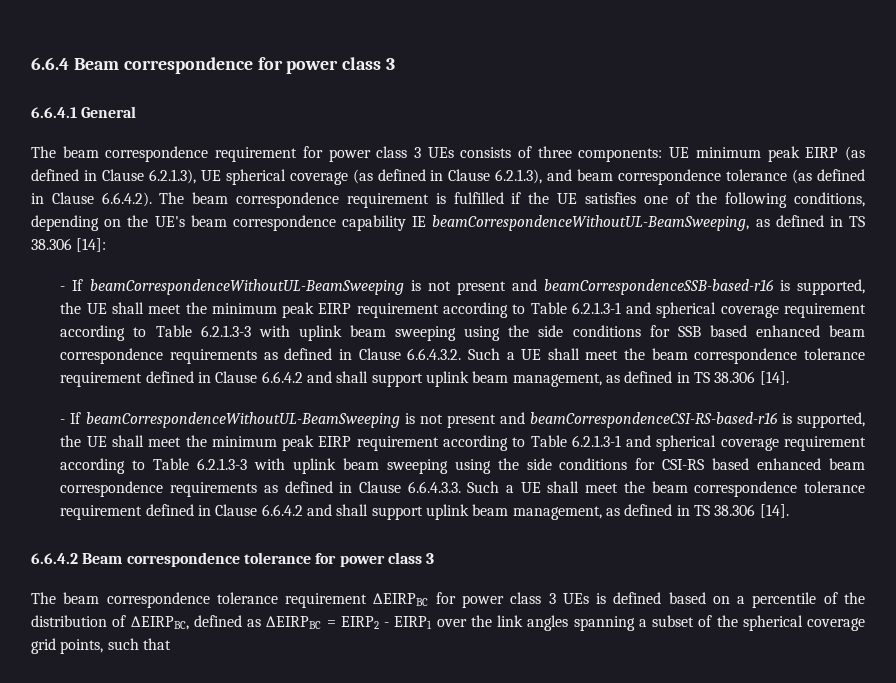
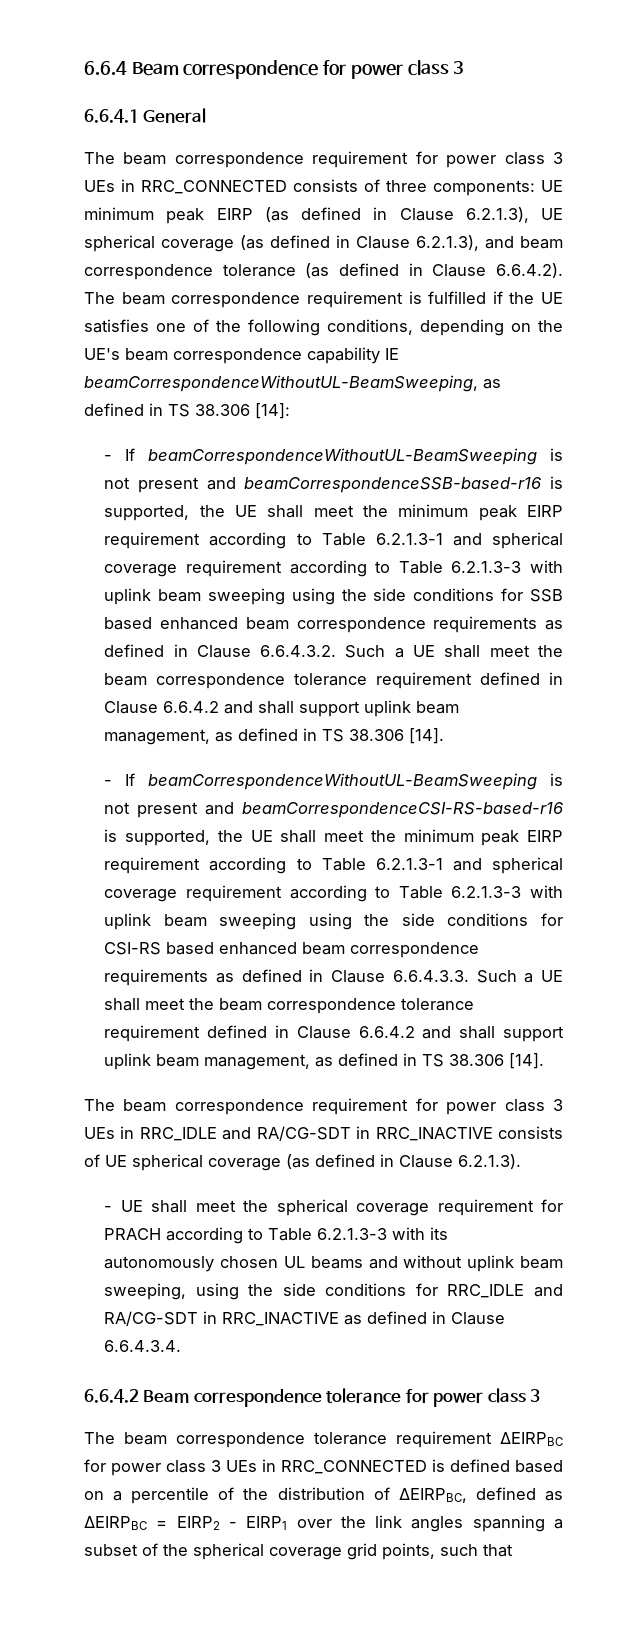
- The beam correspondence requirement for power class 3 UEs consists of three components:
+ The beam correspondence requirement for power class 3 UEs in RRC_CONNECTED consists of three components:
+ The beam correspondence requirement for power class 3 UEs in RRC_IDLE and RA/CG-SDT in RRC_INACTIVE consists of UE spherical coverage (as defined in Clause 6.2.1.3).
+ - UE shall meet the spherical coverage requirement for PRACH according to Table 6.2.1.3-3 with its autonomously chosen UL beams and without uplink beam sweeping, using the side conditions for RRC_IDLE and RA/CG-SDT in RRC_INACTIVE as defined in Clause 6.6.4.3.4.
- The beam correspondence tolerance requirement ∆EIRPBC for power class 3 UEs is defined based on a percentile of the distribution of ∆EIRPBC, defined as ∆EIRPBC = EIRP2 - EIRP1 over the link angles spanning a subset of the spherical coverage grid points, such that
+ The beam correspondence tolerance requirement ∆EIRPBC for power class 3 UEs in RRC_CONNECTED is defined based on a percentile of the distribution of ∆EIRPBC, defined as ∆EIRPBC = EIRP2 - EIRP1 over the link angles spanning a subset of the spherical coverage grid points, such that

